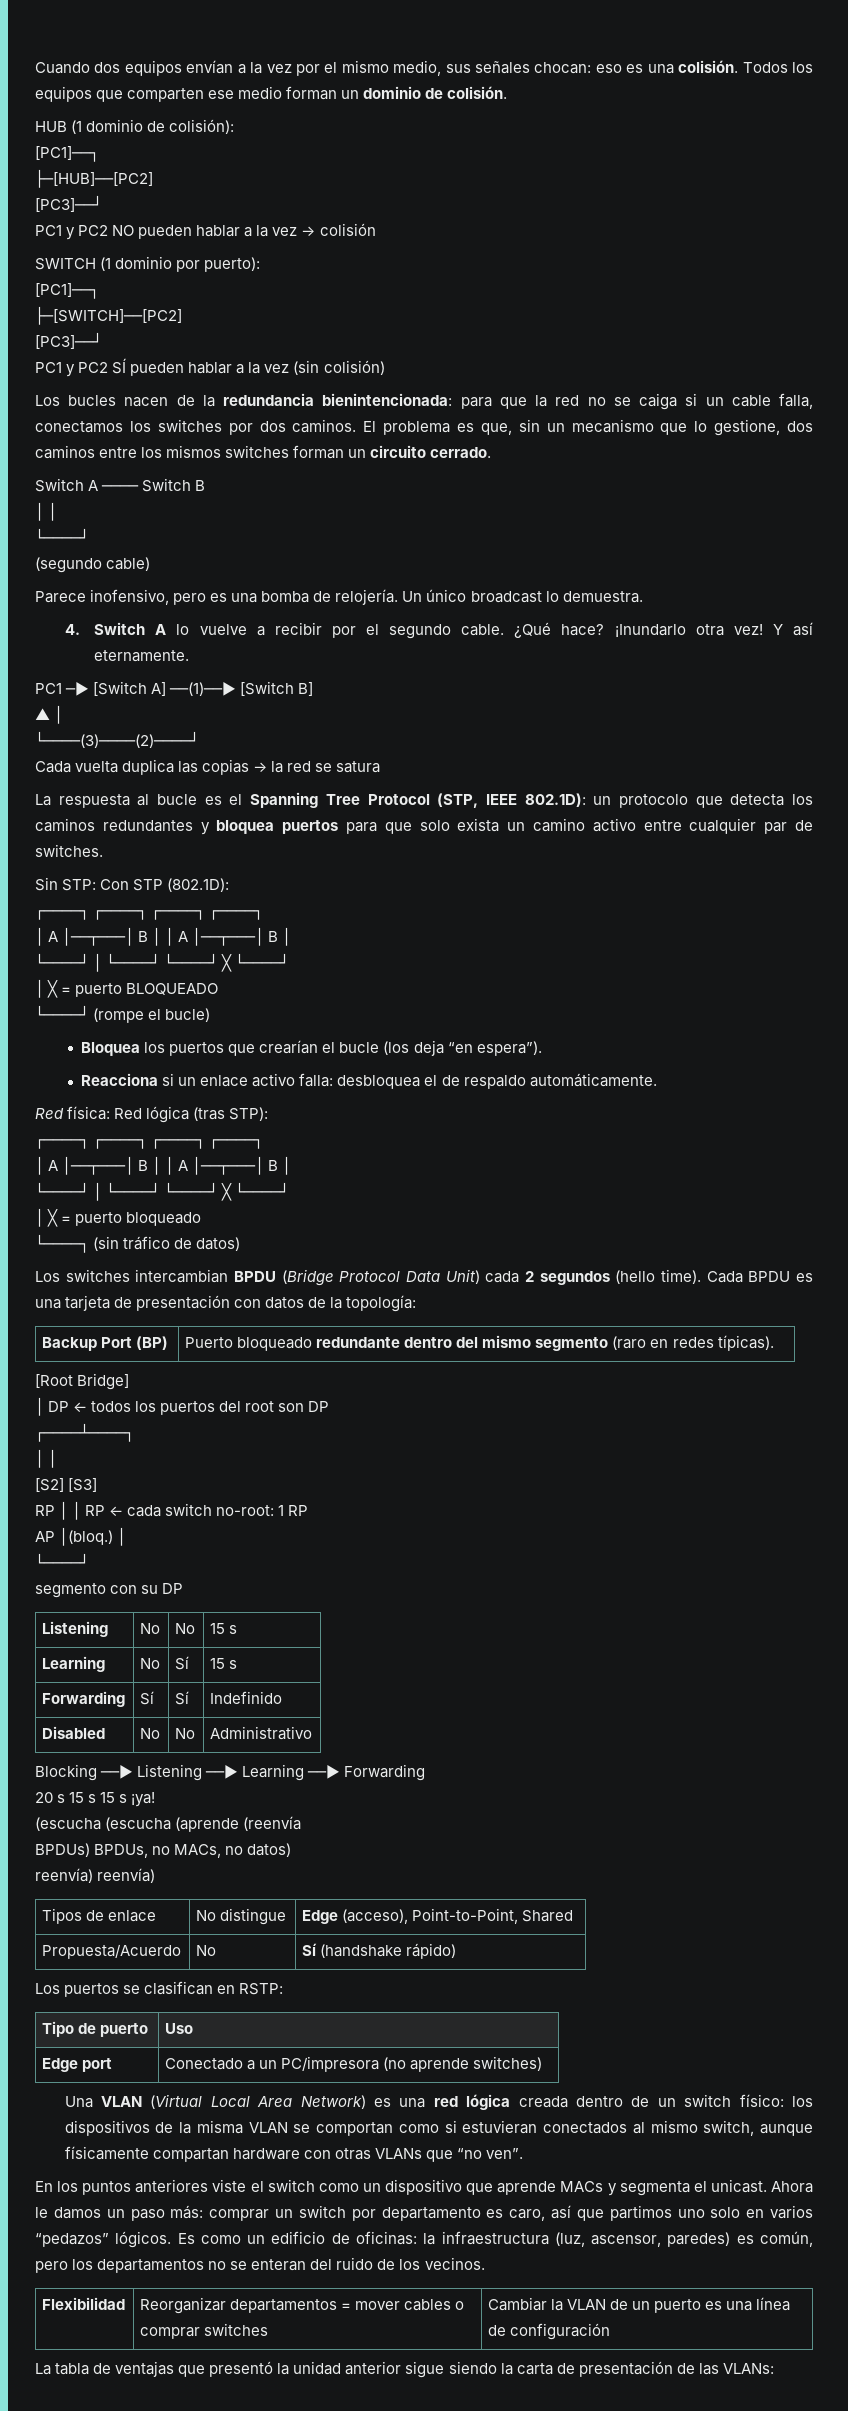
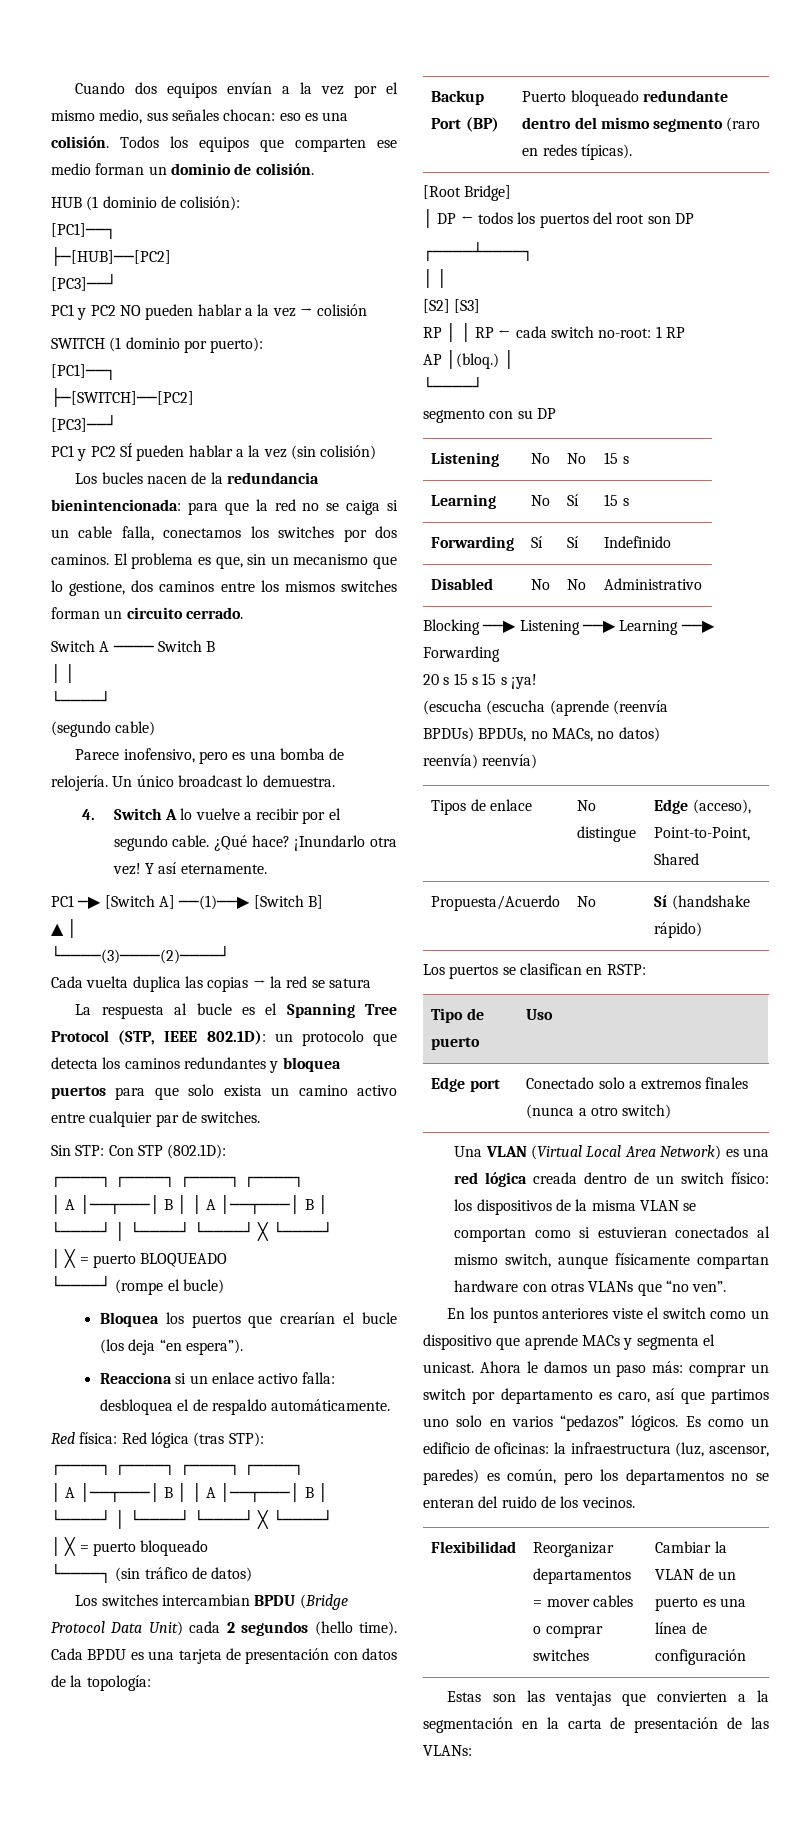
- Edge port | Conectado a un PC/impresora (no aprende switches)
+ Edge port | Conectado solo a extremos finales (nunca a otro switch)
- La tabla de ventajas que presentó la unidad anterior sigue siendo la carta de presentación de las VLANs:
+ Estas son las ventajas que convierten a la segmentación en la carta de presentación de las VLANs:

